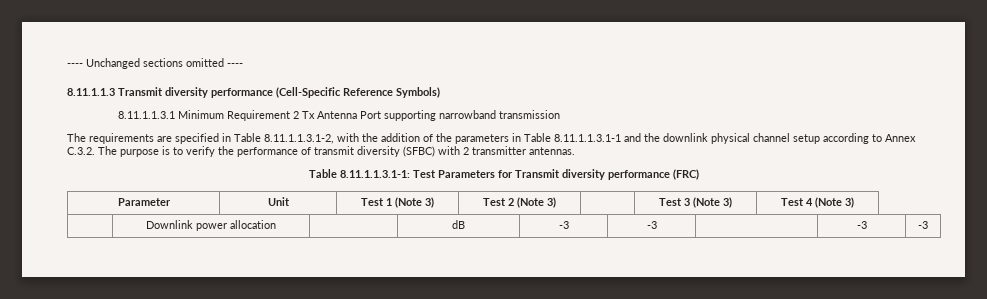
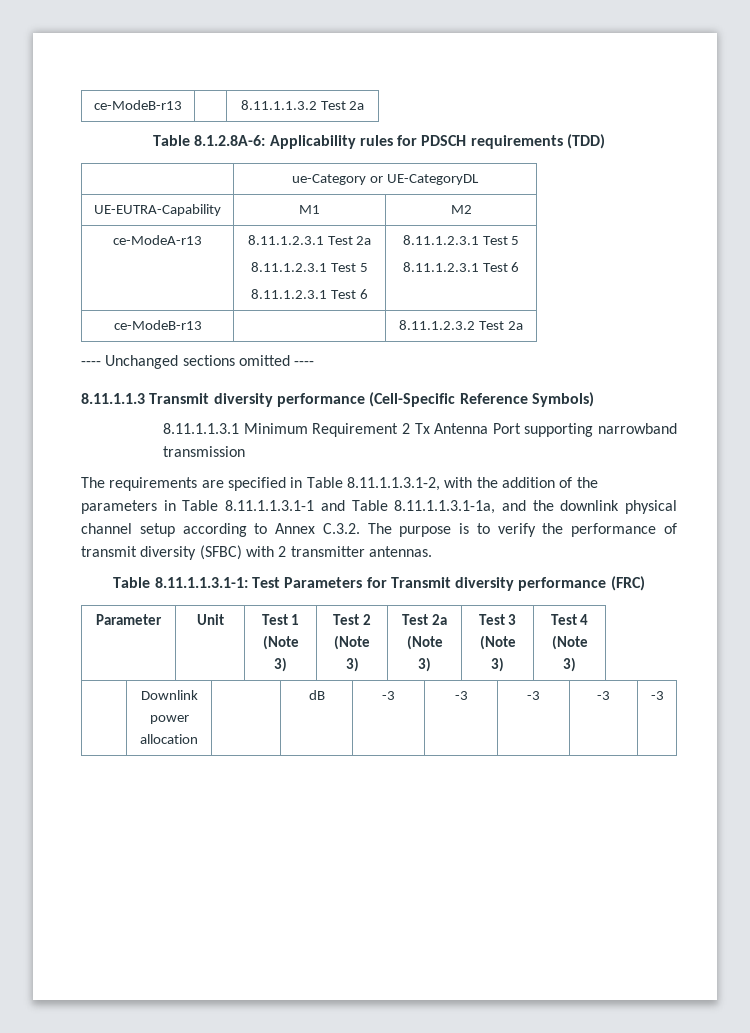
+ ce-ModeB-r13 | | 8.11.1.1.3.2 Test 2a
+ Table 8.1.2.8A-6: Applicability rules for PDSCH requirements (TDD)
+ | ue-Category or UE-CategoryDL
+ UE-EUTRA-Capability | M1 | M2
+ ce-ModeA-r13 | 8.11.1.2.3.1 Test 2a
+ 8.11.1.2.3.1 Test 5
+ 8.11.1.2.3.1 Test 6 | 8.11.1.2.3.1 Test 5
+ 8.11.1.2.3.1 Test 6
+ ce-ModeB-r13 | | 8.11.1.2.3.2 Test 2a
- The requirements are specified in Table 8.11.1.1.3.1-2, with the addition of the parameters in Table 8.11.1.1.3.1-1 and the downlink physical channel setup according to Annex C.3.2. The purpose is to verify the performance of transmit diversity (SFBC) with 2 transmitter antennas.
+ The requirements are specified in Table 8.11.1.1.3.1-2, with the addition of the parameters in Table 8.11.1.1.3.1-1 and Table 8.11.1.1.3.1-1a, and the downlink physical channel setup according to Annex C.3.2. The purpose is to verify the performance of transmit diversity (SFBC) with 2 transmitter antennas.
- Parameter | Unit | Test 1 (Note 3) | Test 2 (Note 3) | | Test 3 (Note 3) | Test 4 (Note 3)
+ Parameter | Unit | Test 1 (Note 3) | Test 2 (Note 3) | Test 2a (Note 3) | Test 3 (Note 3) | Test 4 (Note 3)
- | Downlink power allocation | | dB | -3 | -3 | | -3 | -3
+ | Downlink power allocation | | dB | -3 | -3 | -3 | -3 | -3

